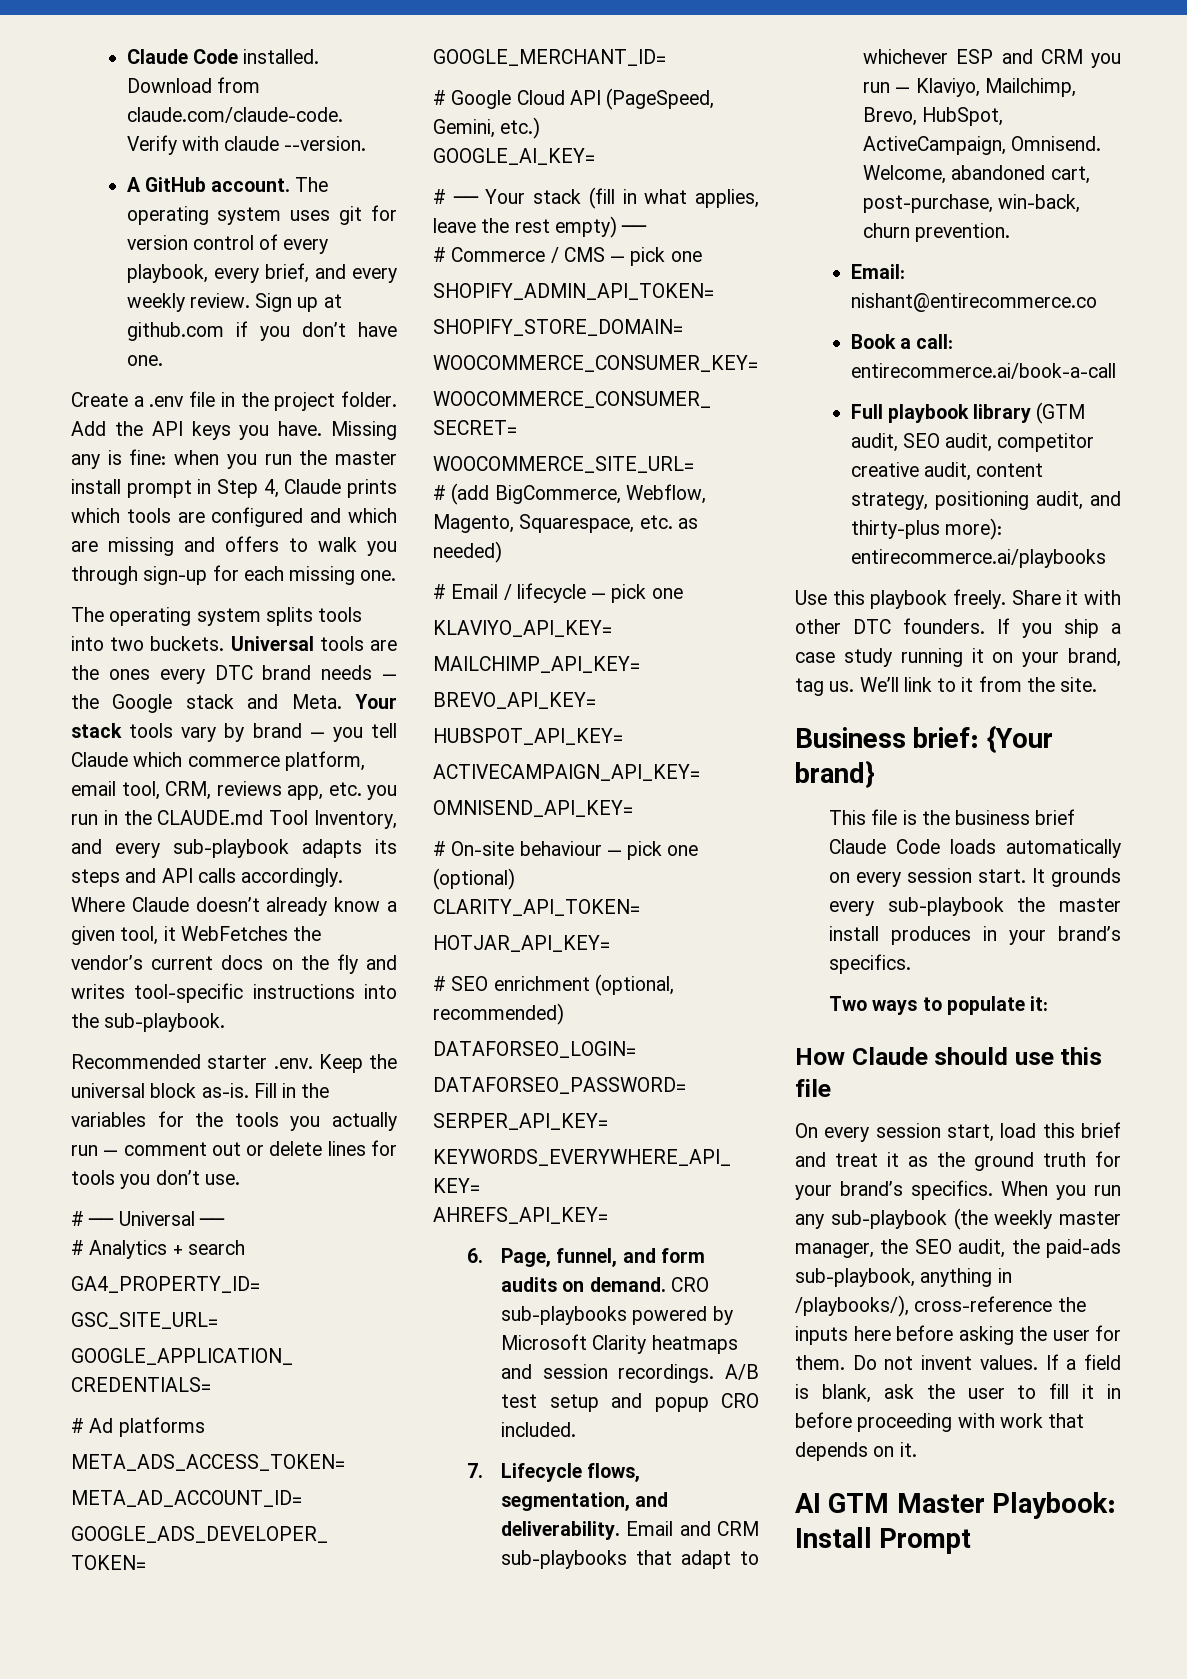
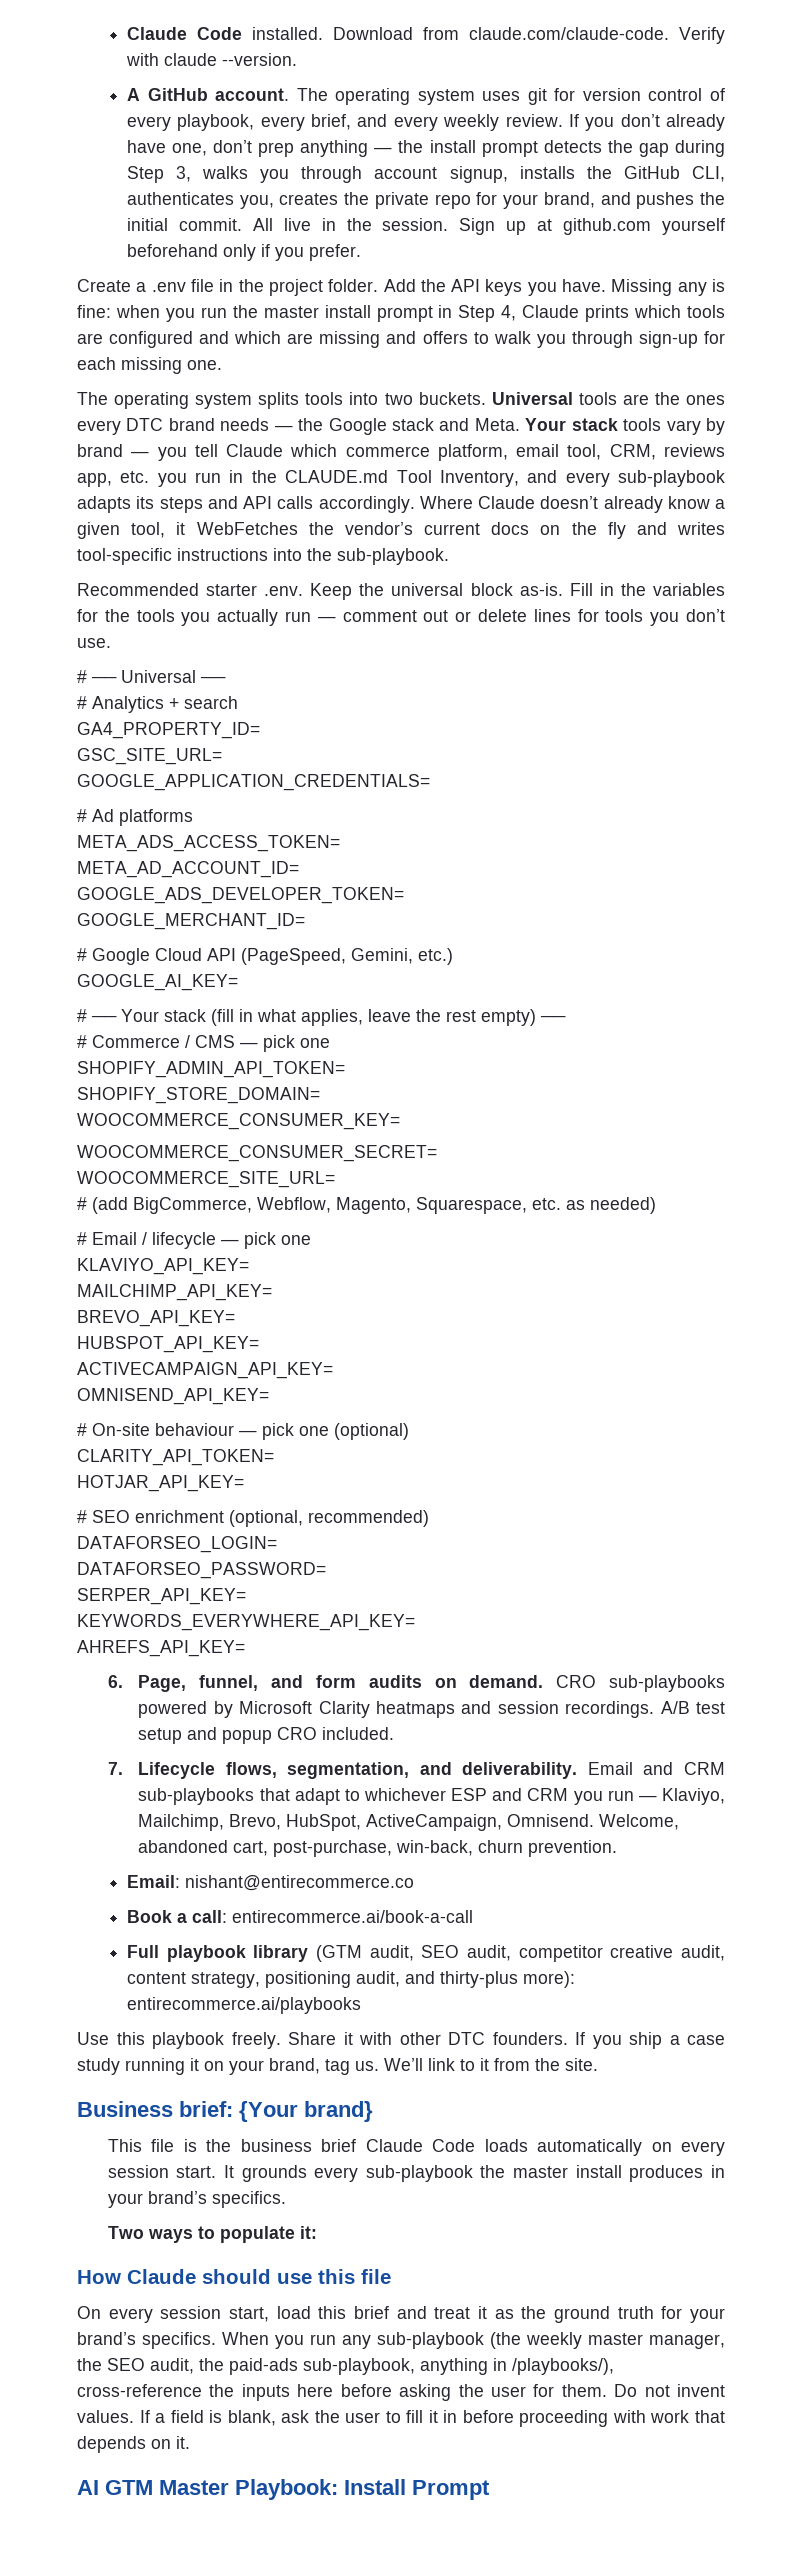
- Sign up at github.com if you don’t have one.
+ If you don’t already have one, don’t prep anything — the install prompt detects the gap during Step 3, walks you through account signup, installs the GitHub CLI, authenticates you, creates the private repo for your brand, and pushes the initial commit. All live in the session. Sign up at github.com yourself beforehand only if you prefer.

